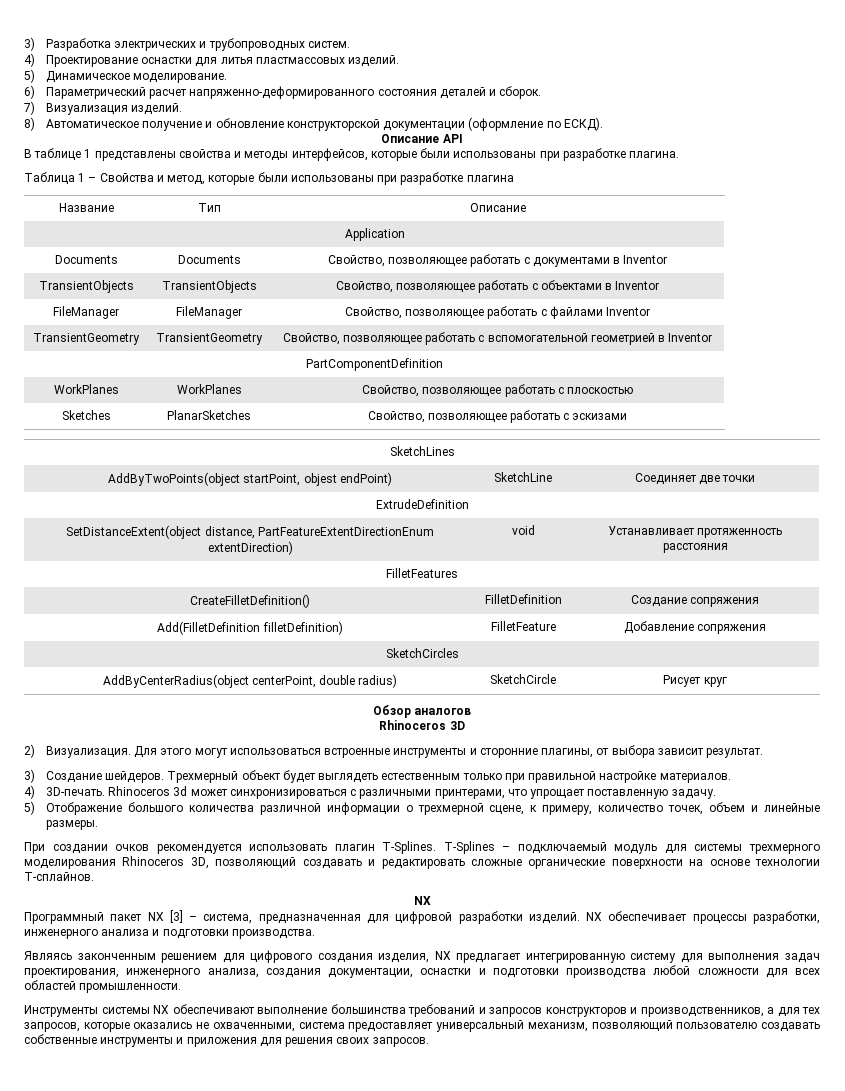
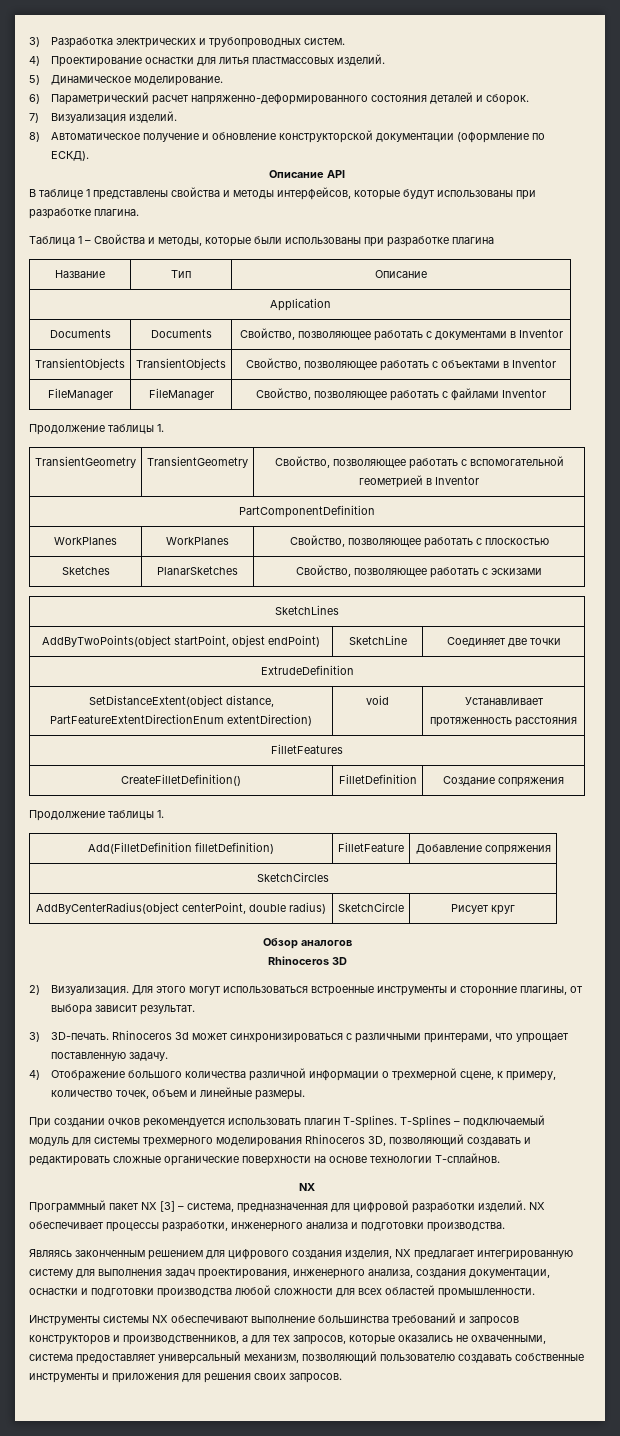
- В таблице 1 представлены свойства и методы интерфейсов, которые были использованы при разработке плагина.
+ В таблице 1 представлены свойства и методы интерфейсов, которые будут использованы при разработке плагина.
- Таблица 1 – Свойства и метод, которые были использованы при разработке плагина
+ Таблица 1 – Свойства и методы, которые были использованы при разработке плагина
  FileManager | FileManager | Свойство, позволяющее работать с файлами Inventor
+ Продолжение таблицы 1.
  CreateFilletDefinition() | FilletDefinition | Создание сопряжения
+ Продолжение таблицы 1.
- 3) Создание шейдеров. Трехмерный объект будет выглядеть естественным только при правильной настройке материалов.
- 4) 3D-печать.
+ 3) 3D-печать.
- 5) Отображение большого количества различной информации о трехмерной сцене, к примеру, количество точек, объем и линейные размеры.
+ 4) Отображение большого количества различной информации о трехмерной сцене, к примеру, количество точек, объем и линейные размеры.

